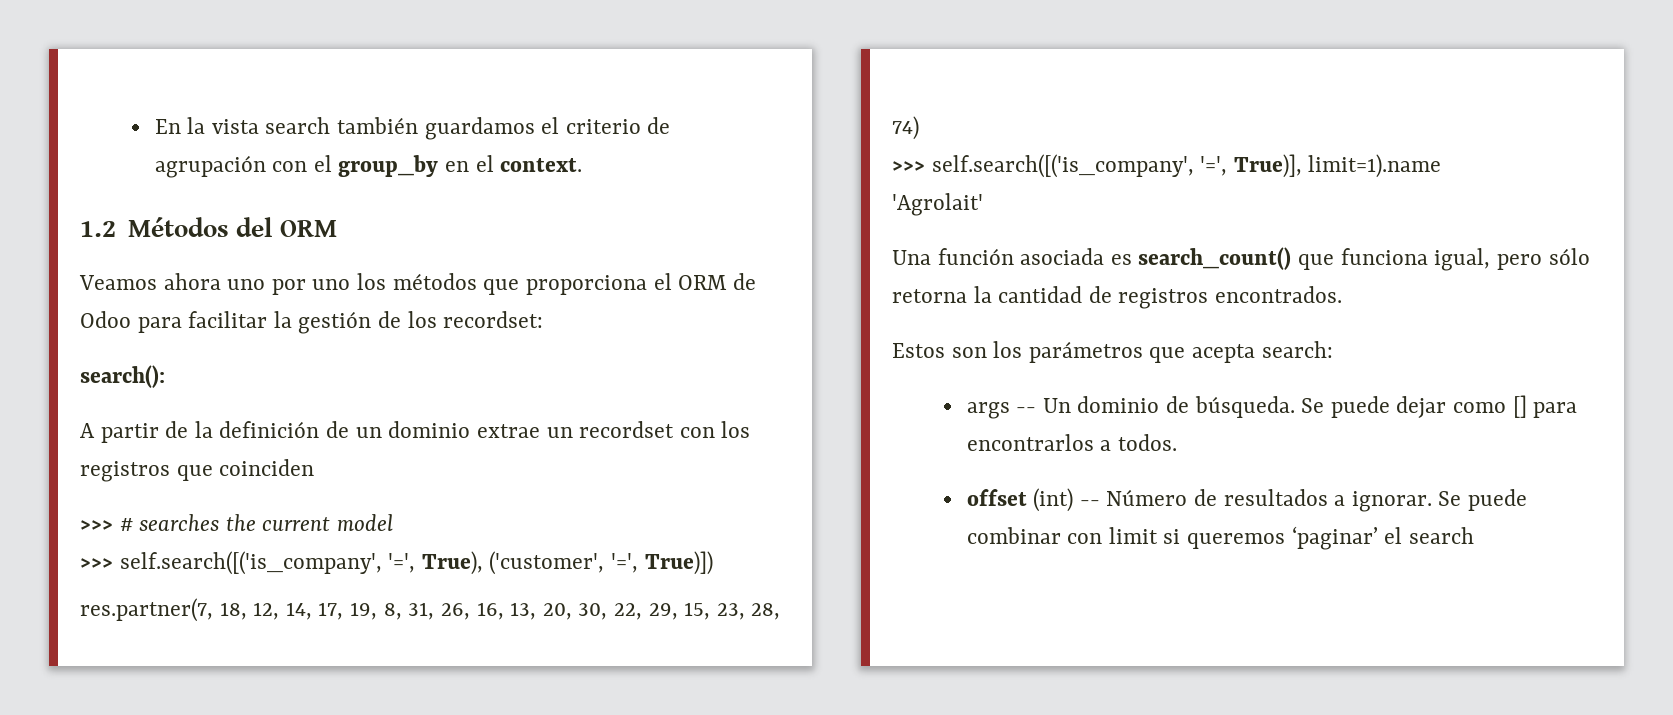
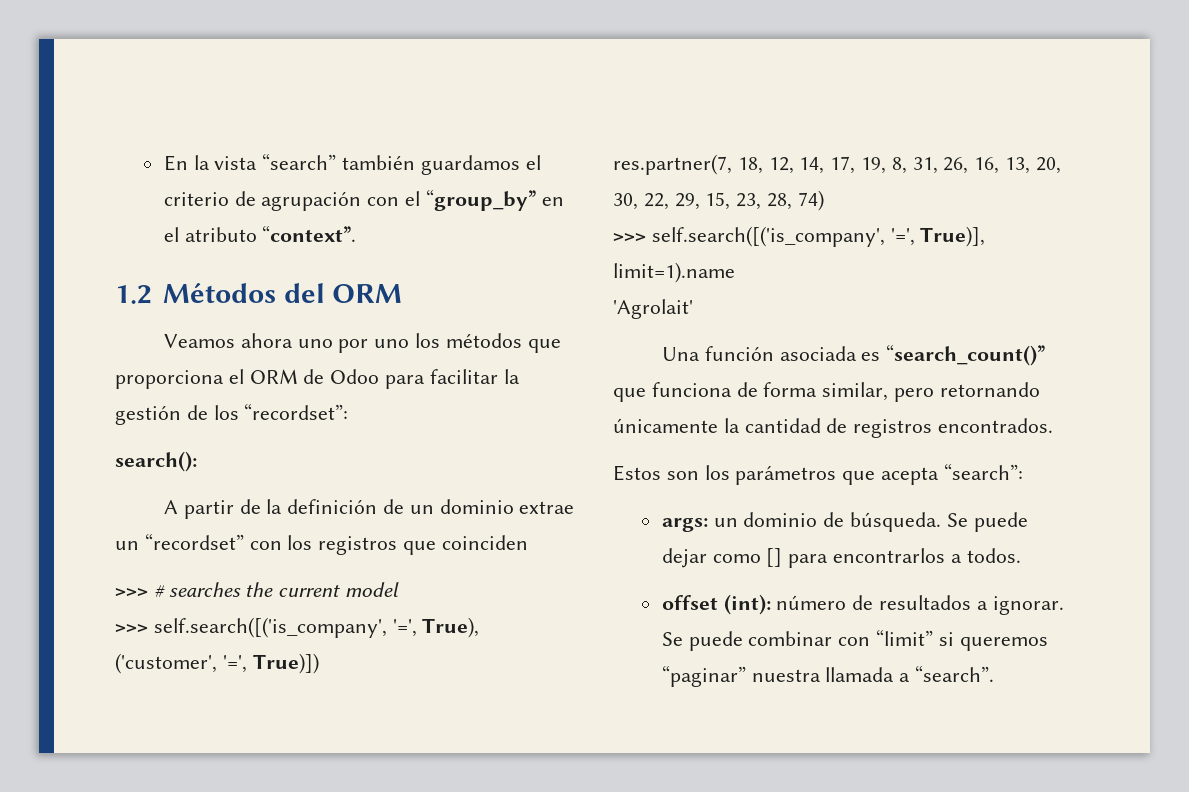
- En la vista search también guardamos el criterio de agrupación con el group_by en el context.
+ En la vista “search” también guardamos el criterio de agrupación con el “group_by” en el atributo “context”.
- Veamos ahora uno por uno los métodos que proporciona el ORM de Odoo para facilitar la gestión de los recordset:
+ Veamos ahora uno por uno los métodos que proporciona el ORM de Odoo para facilitar la gestión de los “recordset”:
- A partir de la definición de un dominio extrae un recordset con los registros que coinciden
+ A partir de la definición de un dominio extrae un “recordset” con los registros que coinciden
- Una función asociada es search_count() que funciona igual, pero sólo retorna la cantidad de registros encontrados.
+ Una función asociada es “search_count()” que funciona de forma similar, pero retornando únicamente la cantidad de registros encontrados.
- Estos son los parámetros que acepta search:
- args -- Un dominio de búsqueda.
+ Estos son los parámetros que acepta “search”:
+ args: un dominio de búsqueda.
- offset (int) -- Número de resultados a ignorar.
+ offset (int): número de resultados a ignorar.
- Se puede combinar con limit si queremos ‘paginar’ el search
+ Se puede combinar con “limit” si queremos “paginar” nuestra llamada a “search”.

